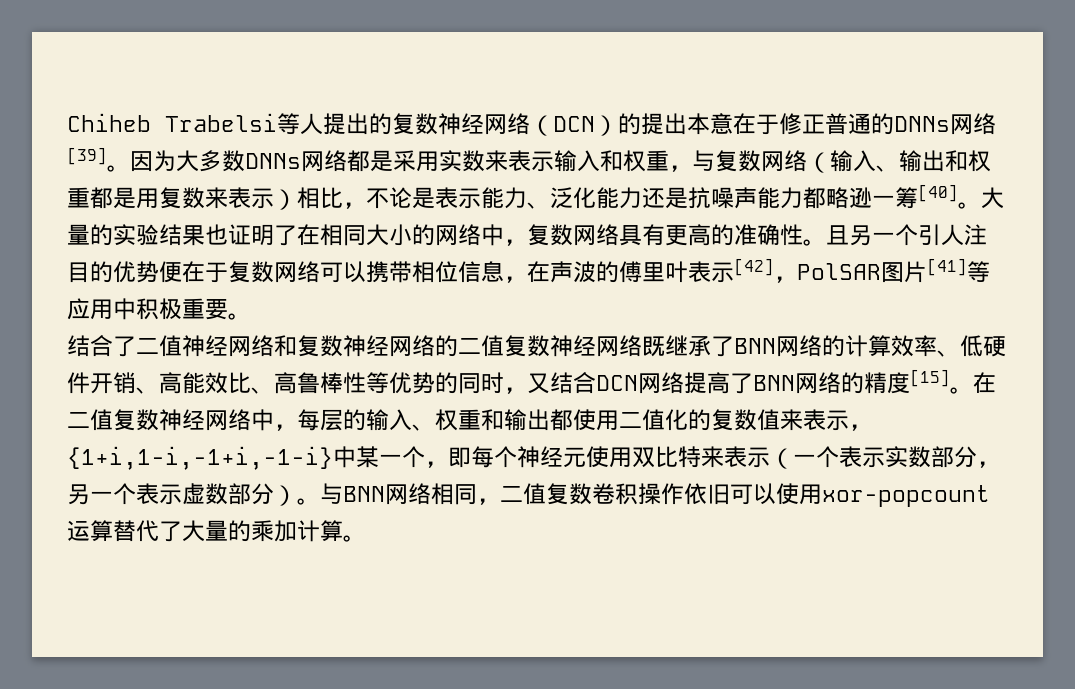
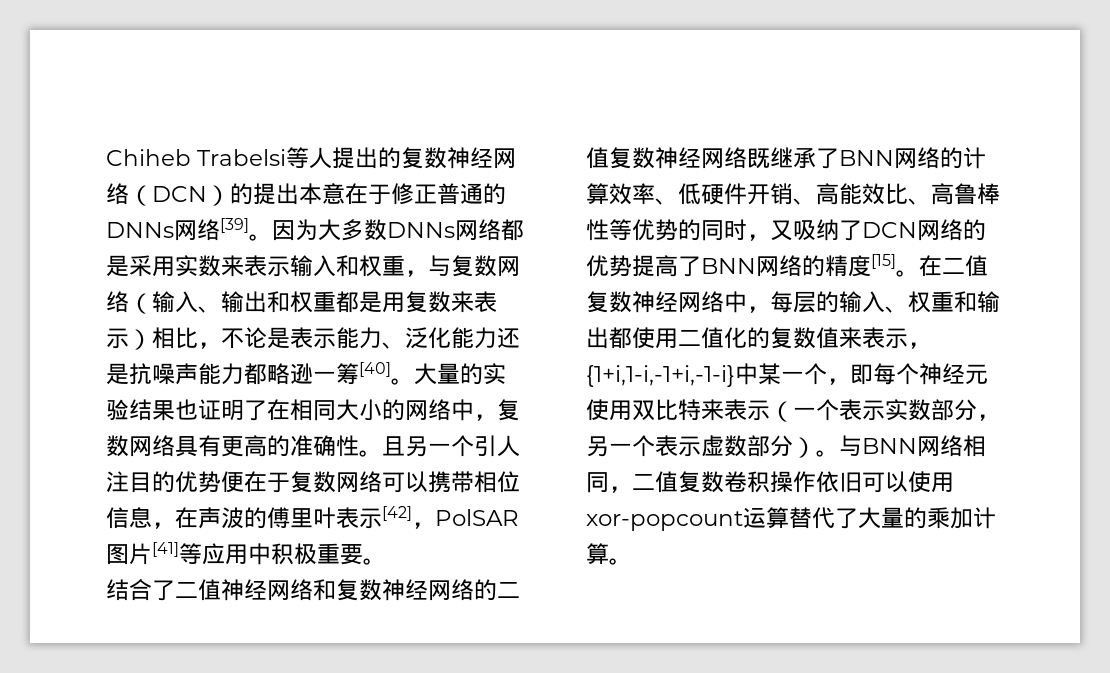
- 结合了二值神经网络和复数神经网络的二值复数神经网络既继承了BNN网络的计算效率、低硬件开销、高能效比、高鲁棒性等优势的同时，又结合DCN网络提高了BNN网络的精度[15]。
+ 结合了二值神经网络和复数神经网络的二值复数神经网络既继承了BNN网络的计算效率、低硬件开销、高能效比、高鲁棒性等优势的同时，又吸纳了DCN网络的优势提高了BNN网络的精度[15]。

